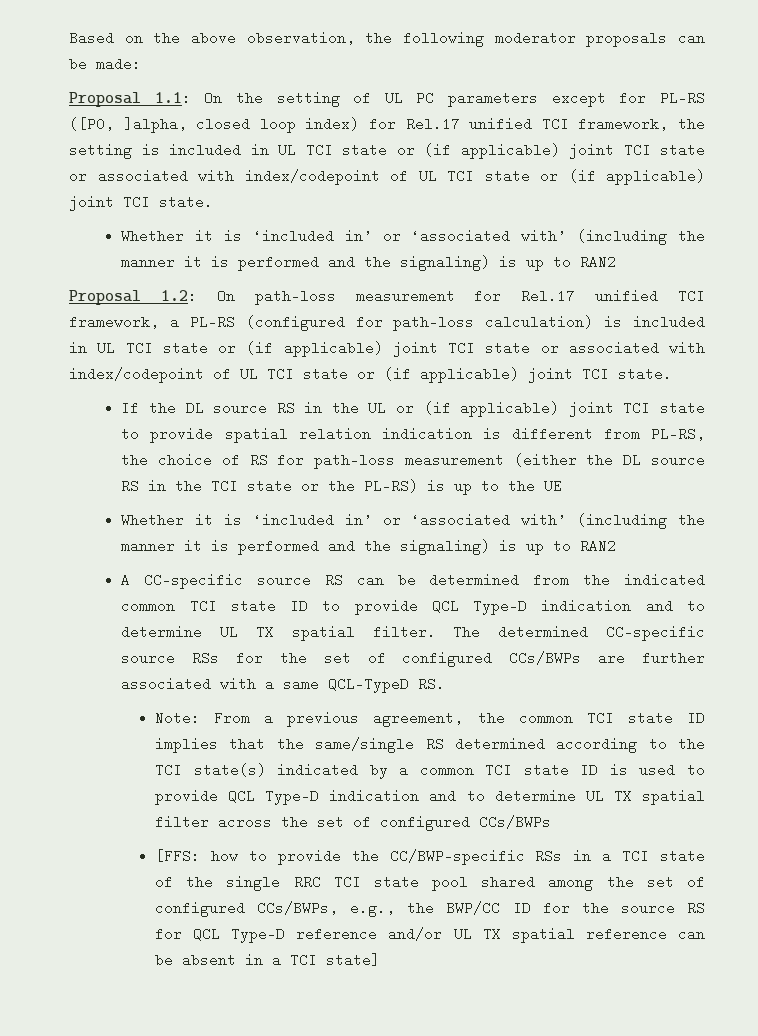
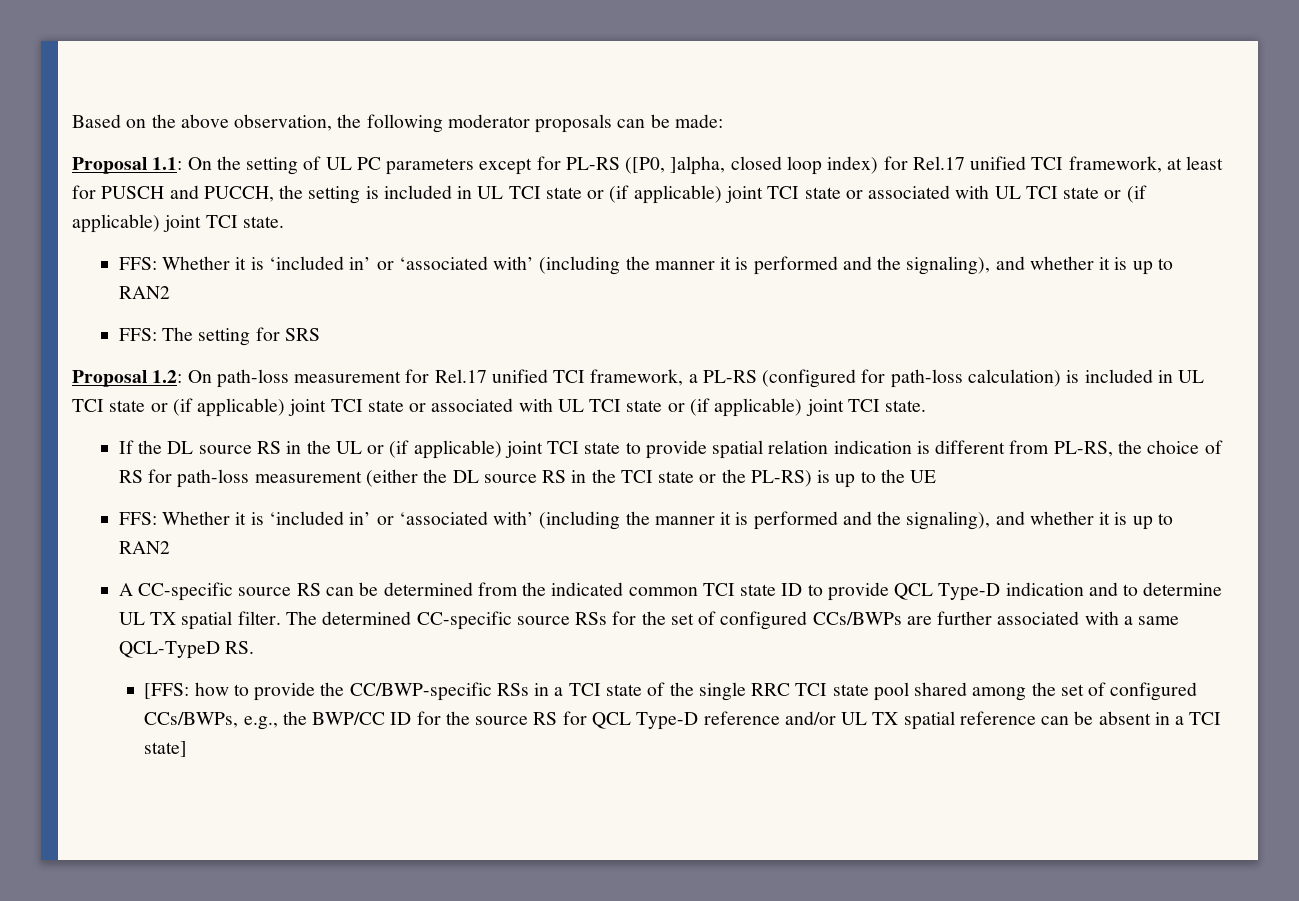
- Proposal 1.1: On the setting of UL PC parameters except for PL-RS ([P0, ]alpha, closed loop index) for Rel.17 unified TCI framework, the setting is included in UL TCI state or (if applicable) joint TCI state or associated with index/codepoint of UL TCI state or (if applicable) joint TCI state.
- Whether it is ‘included in’ or ‘associated with’ (including the manner it is performed and the signaling) is up to RAN2
+ Proposal 1.1: On the setting of UL PC parameters except for PL-RS ([P0, ]alpha, closed loop index) for Rel.17 unified TCI framework, at least for PUSCH and PUCCH, the setting is included in UL TCI state or (if applicable) joint TCI state or associated with UL TCI state or (if applicable) joint TCI state.
+ FFS: Whether it is ‘included in’ or ‘associated with’ (including the manner it is performed and the signaling), and whether it is up to RAN2
+ FFS: The setting for SRS
- Proposal 1.2: On path-loss measurement for Rel.17 unified TCI framework, a PL-RS (configured for path-loss calculation) is included in UL TCI state or (if applicable) joint TCI state or associated with index/codepoint of UL TCI state or (if applicable) joint TCI state.
+ Proposal 1.2: On path-loss measurement for Rel.17 unified TCI framework, a PL-RS (configured for path-loss calculation) is included in UL TCI state or (if applicable) joint TCI state or associated with UL TCI state or (if applicable) joint TCI state.
  If the DL source RS in the UL or (if applicable) joint TCI state to provide spatial relation indication is different from PL-RS, the choice of RS for path-loss measurement (either the DL source RS in the TCI state or the PL-RS) is up to the UE
- Whether it is ‘included in’ or ‘associated with’ (including the manner it is performed and the signaling) is up to RAN2
+ FFS: Whether it is ‘included in’ or ‘associated with’ (including the manner it is performed and the signaling), and whether it is up to RAN2
- Note: From a previous agreement, the common TCI state ID implies that the same/single RS determined according to the TCI state(s) indicated by a common TCI state ID is used to provide QCL Type-D indication and to determine UL TX spatial filter across the set of configured CCs/BWPs

